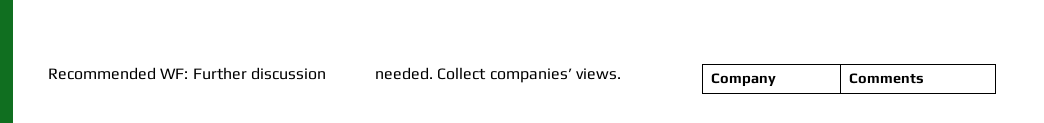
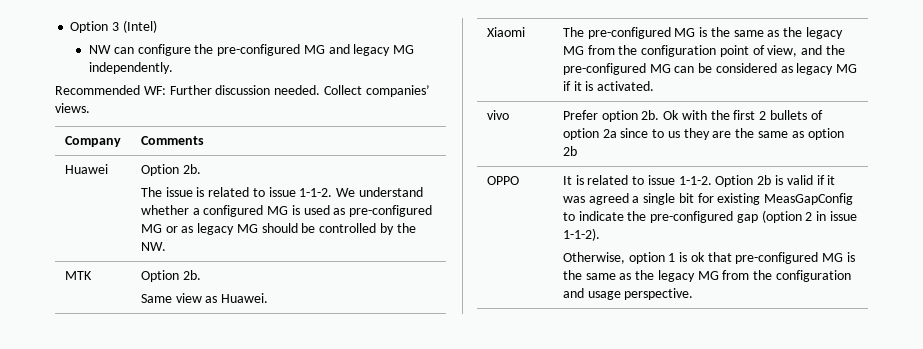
+ Option 3 (Intel)
+ NW can configure the pre-configured MG and legacy MG independently.
+ Huawei | Option 2b.
+ The issue is related to issue 1-1-2. We understand whether a configured MG is used as pre-configured MG or as legacy MG should be controlled by the NW.
+ MTK | Option 2b.
+ Same view as Huawei.
+ Xiaomi | The pre-configured MG is the same as the legacy MG from the configuration point of view, and the pre-configured MG can be considered as legacy MG if it is activated.
+ vivo | Prefer option 2b. Ok with the first 2 bullets of option 2a since to us they are the same as option 2b
+ OPPO | It is related to issue 1-1-2. Option 2b is valid if it was agreed a single bit for existing MeasGapConfig to indicate the pre-configured gap (option 2 in issue 1-1-2).
+ Otherwise, option 1 is ok that pre-configured MG is the same as the legacy MG from the configuration and usage perspective.

